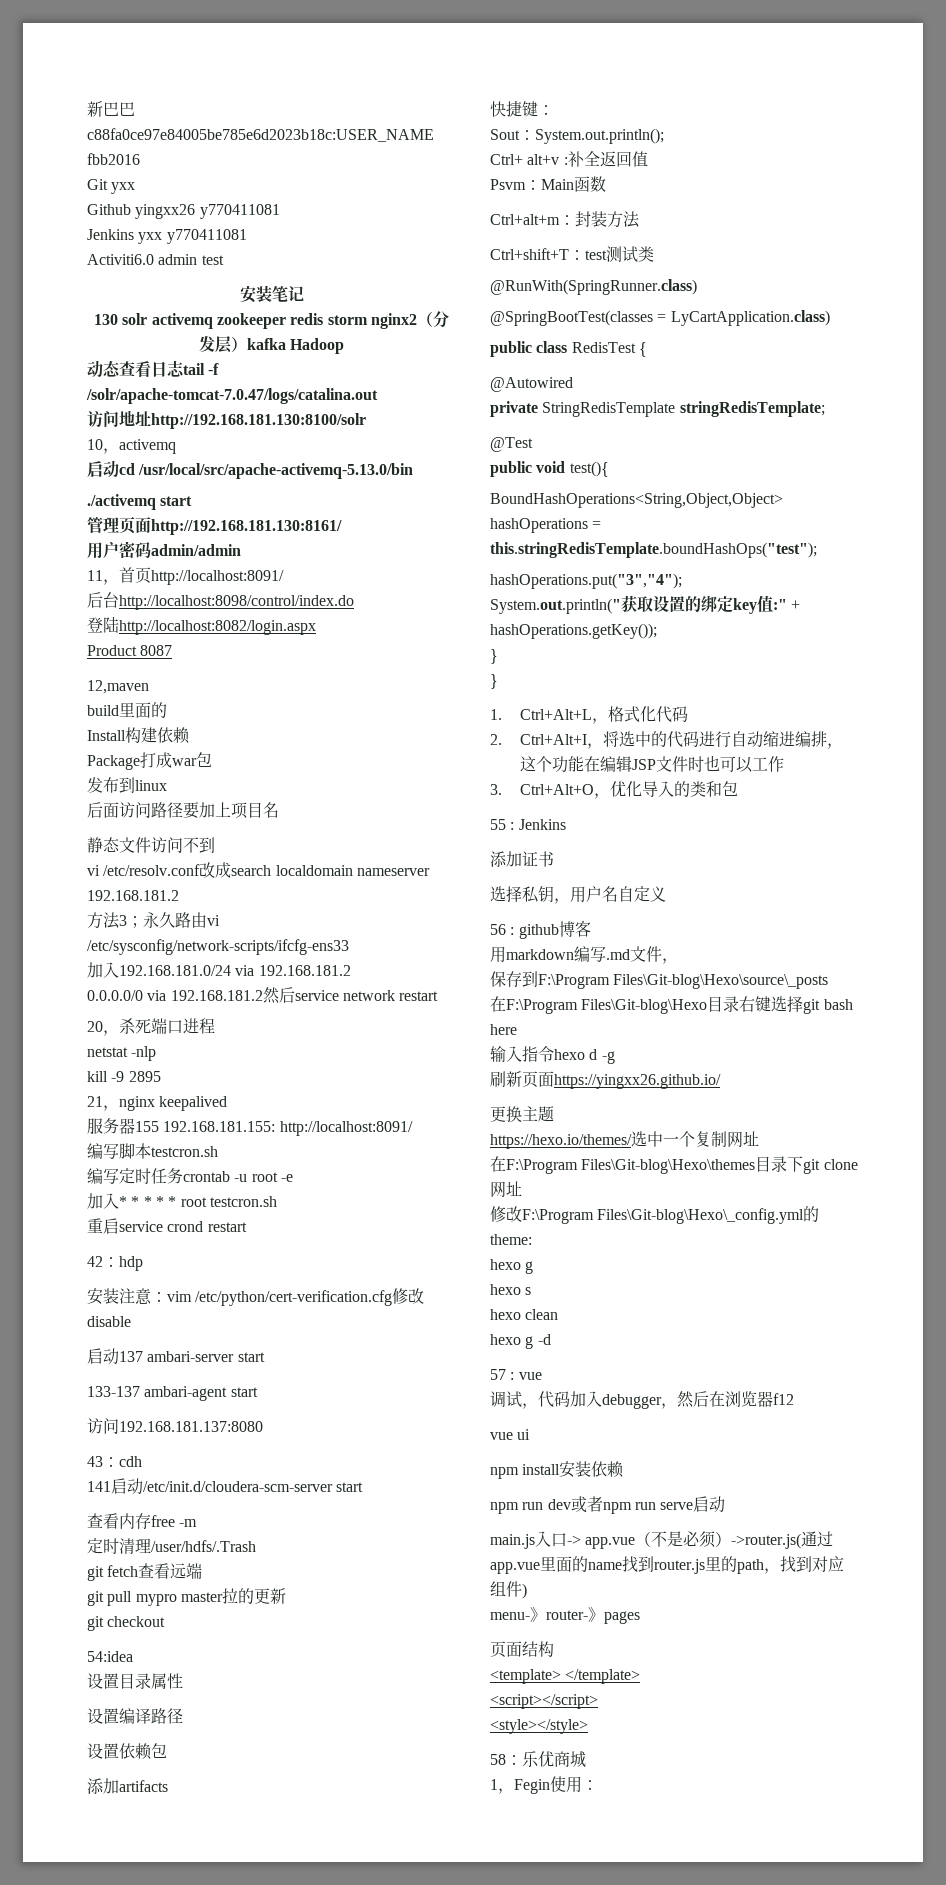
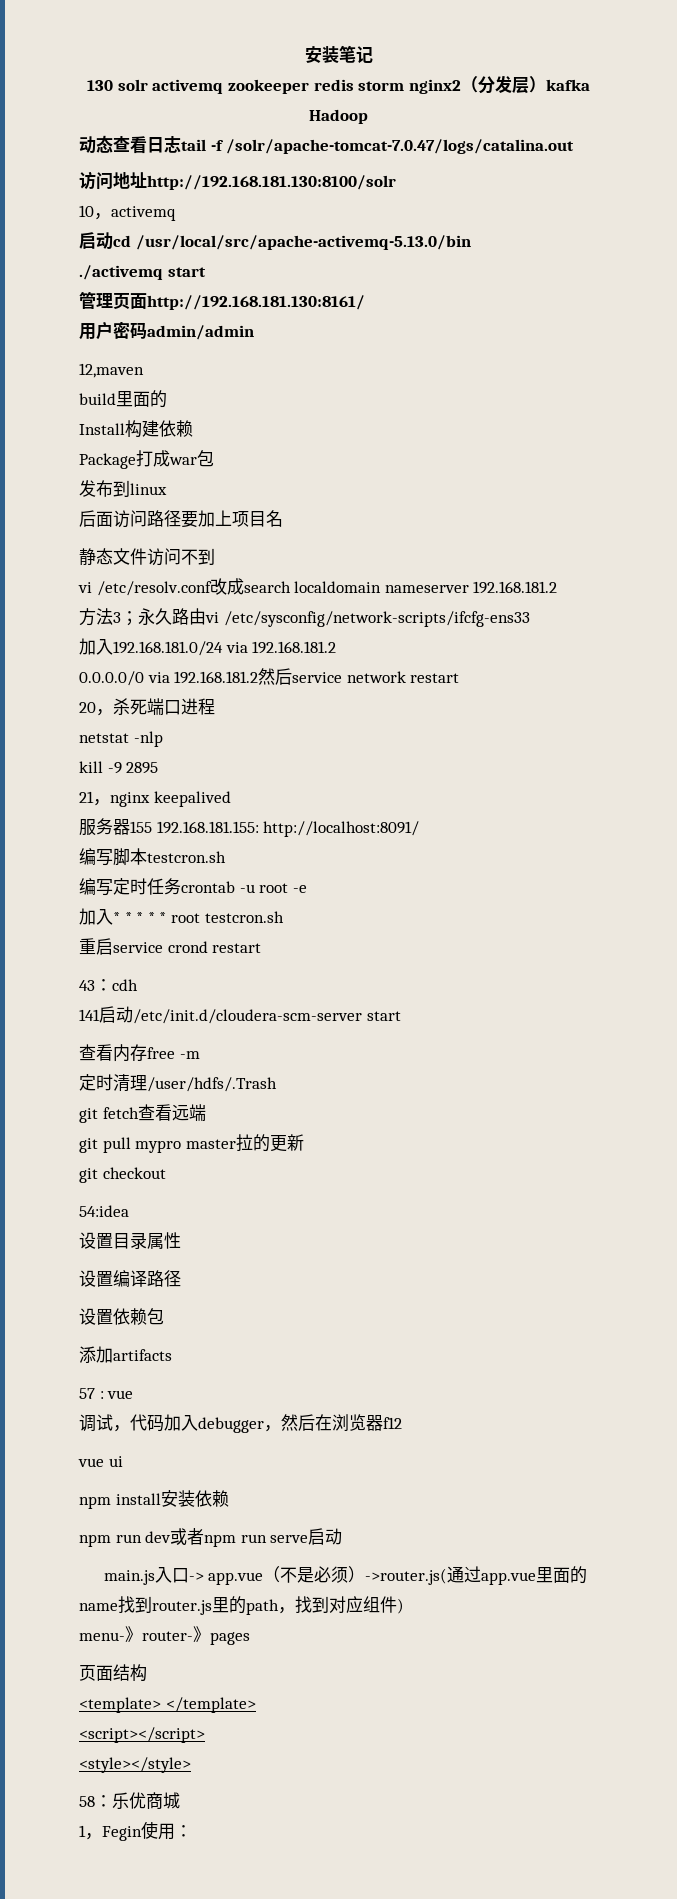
- 新巴巴c88fa0ce97e84005be785e6d2023b18c:USER_NAME fbb2016
- Git yxx
- Github yingxx26 y770411081
- Jenkins yxx y770411081
- Activiti6.0 admin test
- 11，首页http://localhost:8091/
- 后台http://localhost:8098/control/index.do
- 登陆http://localhost:8082/login.aspx
- Product 8087
- 42：hdp
- 安装注意：vim /etc/python/cert-verification.cfg修改disable
- 启动137 ambari-server start
- 133-137 ambari-agent start
- 访问192.168.181.137:8080
- 快捷键：
- Sout：System.out.println();
- Ctrl+ alt+v :补全返回值
- Psvm：Main函数
- Ctrl+alt+m：封装方法
- Ctrl+shift+T：test测试类
- @RunWith(SpringRunner.class)
- @SpringBootTest(classes = LyCartApplication.class)
- public class RedisTest {
- @Autowired
- private StringRedisTemplate stringRedisTemplate;
- @Test
- public void test(){
- BoundHashOperations<String,Object,Object> hashOperations = this.stringRedisTemplate.boundHashOps("test");
- hashOperations.put("3","4");
- System.out.println("获取设置的绑定key值:" + hashOperations.getKey());
- }
- }
- 1. Ctrl+Alt+L，格式化代码
- 2. Ctrl+Alt+I，将选中的代码进行自动缩进编排，这个功能在编辑JSP文件时也可以工作
- 3. Ctrl+Alt+O，优化导入的类和包
- 55 : Jenkins
- 添加证书
- 选择私钥，用户名自定义
- 56 : github博客
- 用markdown编写.md文件，
- 保存到F:\Program Files\Git-blog\Hexo\source\_posts
- 在F:\Program Files\Git-blog\Hexo目录右键选择git bash here
- 输入指令hexo d -g
- 刷新页面https://yingxx26.github.io/
- 更换主题
- https://hexo.io/themes/选中一个复制网址
- 在F:\Program Files\Git-blog\Hexo\themes目录下git clone网址
- 修改F:\Program Files\Git-blog\Hexo\_config.yml的theme:
- hexo g
- hexo s
- hexo clean
- hexo g -d

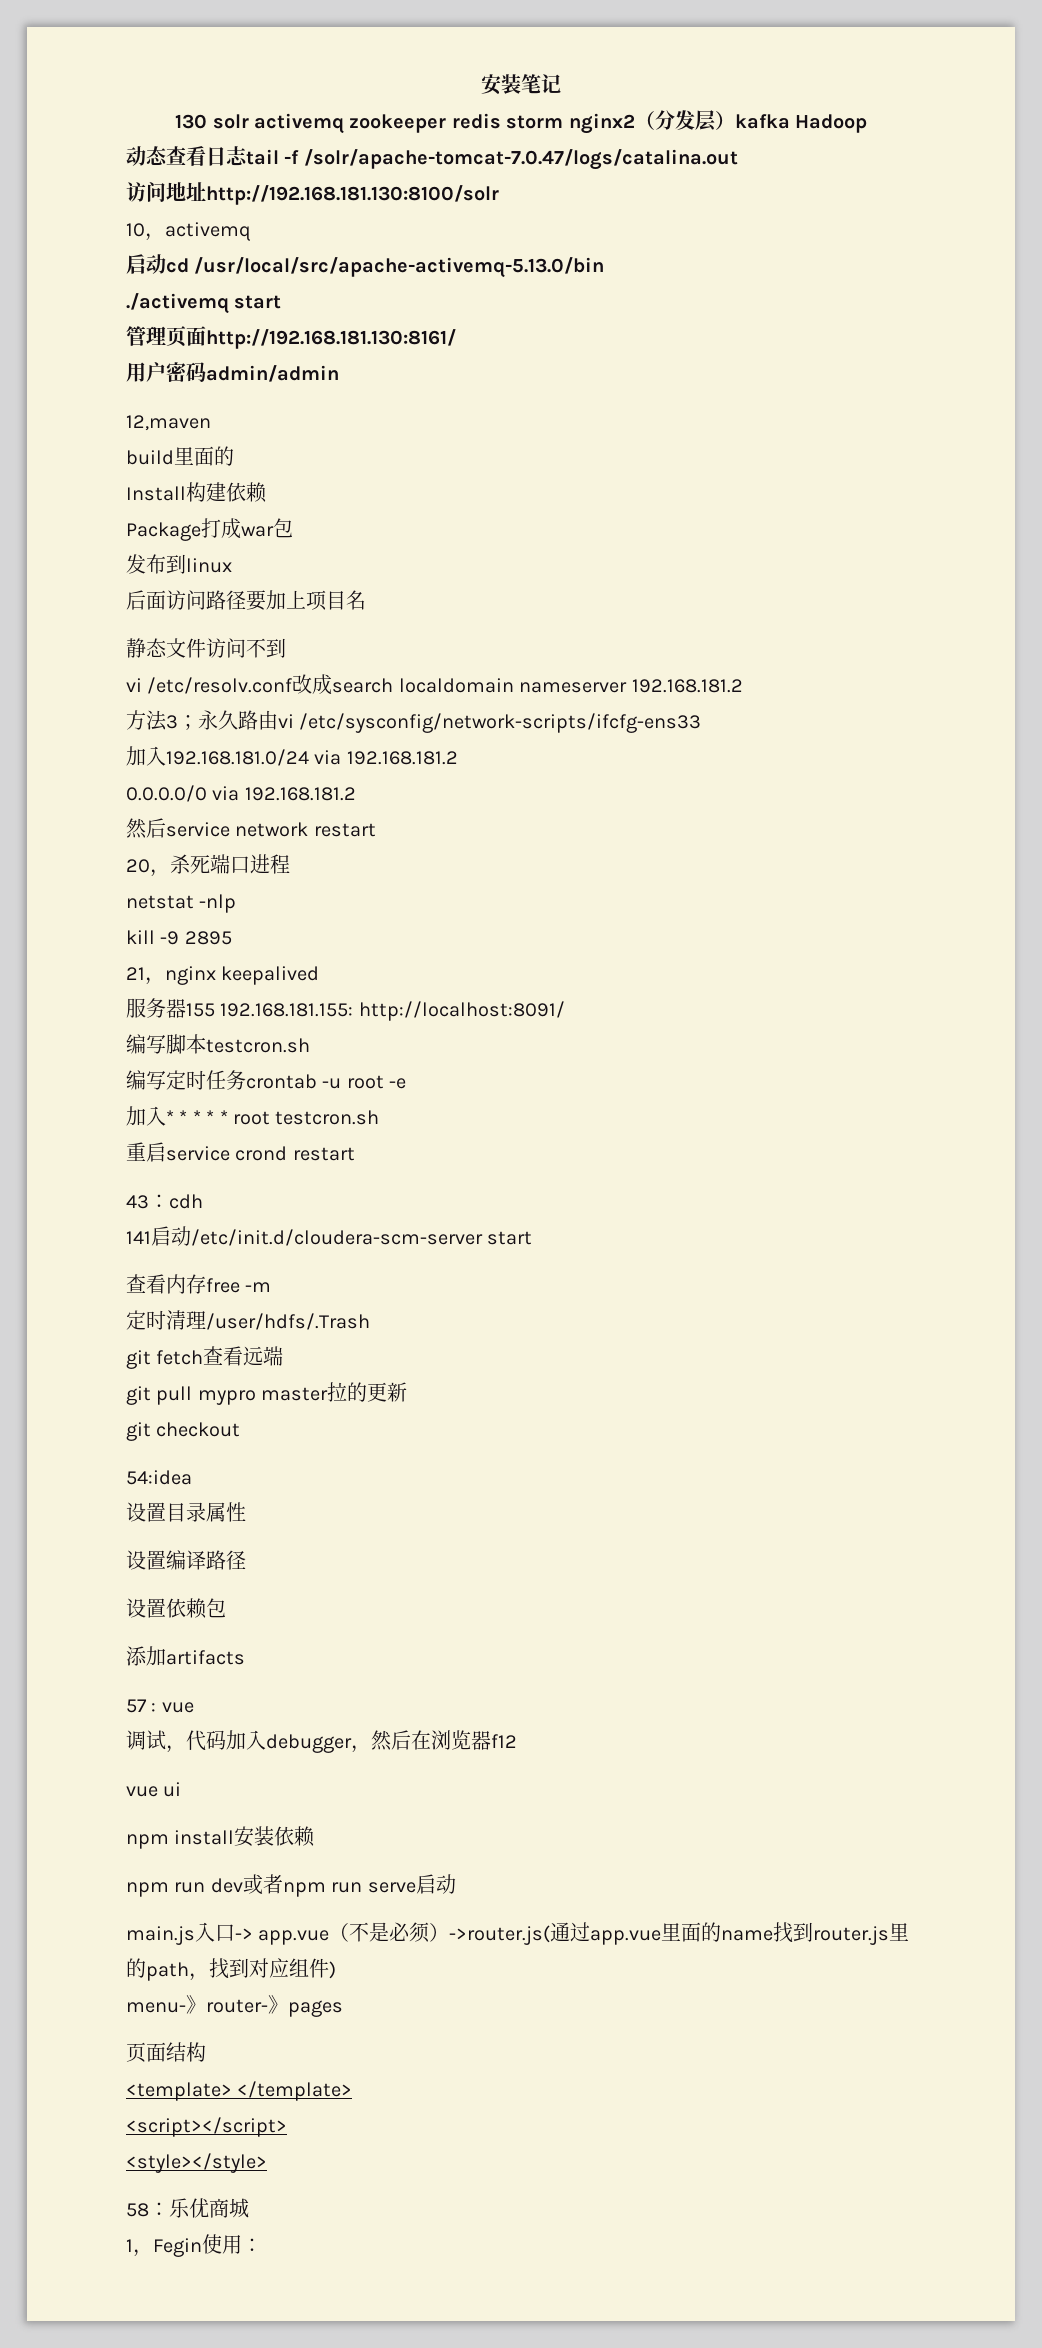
- 0.0.0.0/0 via 192.168.181.2然后service network restart
+ 0.0.0.0/0 via 192.168.181.2
+ 然后service network restart

